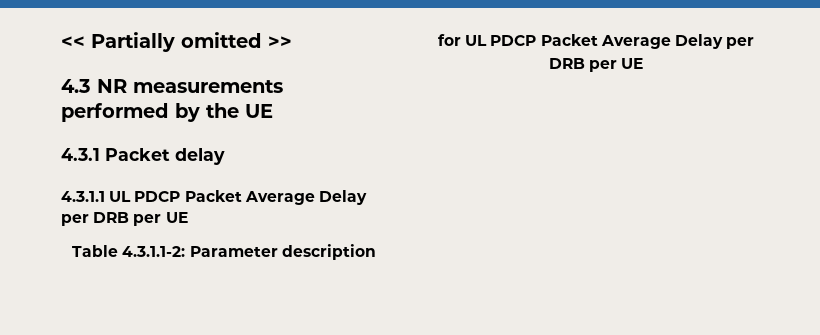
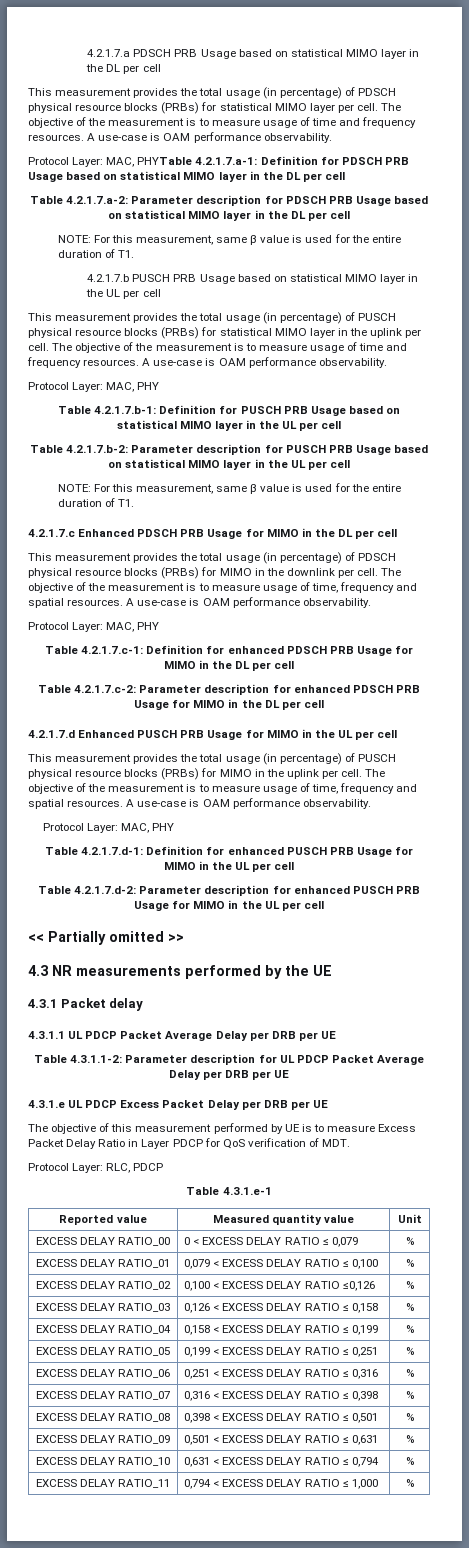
+ 4.2.1.7.a PDSCH PRB Usage based on statistical MIMO layer in the DL per cell
+ This measurement provides the total usage (in percentage) of PDSCH physical resource blocks (PRBs) for statistical MIMO layer per cell. The objective of the measurement is to measure usage of time and frequency resources. A use-case is OAM performance observability.
+ Protocol Layer: MAC, PHYTable 4.2.1.7.a-1: Definition for PDSCH PRB Usage based on statistical MIMO layer in the DL per cell
+ Table 4.2.1.7.a-2: Parameter description for PDSCH PRB Usage based on statistical MIMO layer in the DL per cell
+ NOTE: For this measurement, same β value is used for the entire duration of T1.
+ 4.2.1.7.b PUSCH PRB Usage based on statistical MIMO layer in the UL per cell
+ This measurement provides the total usage (in percentage) of PUSCH physical resource blocks (PRBs) for statistical MIMO layer in the uplink per cell. The objective of the measurement is to measure usage of time and frequency resources. A use-case is OAM performance observability.
+ Protocol Layer: MAC, PHY
+ Table 4.2.1.7.b-1: Definition for PUSCH PRB Usage based on statistical MIMO layer in the UL per cell
+ Table 4.2.1.7.b-2: Parameter description for PUSCH PRB Usage based on statistical MIMO layer in the UL per cell
+ NOTE: For this measurement, same β value is used for the entire duration of T1.
+ 4.2.1.7.c Enhanced PDSCH PRB Usage for MIMO in the DL per cell
+ This measurement provides the total usage (in percentage) of PDSCH physical resource blocks (PRBs) for MIMO in the downlink per cell. The objective of the measurement is to measure usage of time, frequency and spatial resources. A use-case is OAM performance observability.
+ Protocol Layer: MAC, PHY
+ Table 4.2.1.7.c-1: Definition for enhanced PDSCH PRB Usage for MIMO in the DL per cell
+ Table 4.2.1.7.c-2: Parameter description for enhanced PDSCH PRB Usage for MIMO in the DL per cell
+ 4.2.1.7.d Enhanced PUSCH PRB Usage for MIMO in the UL per cell
+ This measurement provides the total usage (in percentage) of PUSCH physical resource blocks (PRBs) for MIMO in the uplink per cell. The objective of the measurement is to measure usage of time, frequency and spatial resources. A use-case is OAM performance observability.
+ Protocol Layer: MAC, PHY
+ Table 4.2.1.7.d-1: Definition for enhanced PUSCH PRB Usage for MIMO in the UL per cell
+ Table 4.2.1.7.d-2: Parameter description for enhanced PUSCH PRB Usage for MIMO in the UL per cell
+ 4.3.1.e UL PDCP Excess Packet Delay per DRB per UE
+ The objective of this measurement performed by UE is to measure Excess Packet Delay Ratio in Layer PDCP for QoS verification of MDT.
+ Protocol Layer: RLC, PDCP
+ Table 4.3.1.e-1
+ Reported value | Measured quantity value | Unit
+ EXCESS DELAY RATIO_00 | 0 < EXCESS DELAY RATIO ≤ 0,079 | %
+ EXCESS DELAY RATIO_01 | 0,079 < EXCESS DELAY RATIO ≤ 0,100 | %
+ EXCESS DELAY RATIO_02 | 0,100 < EXCESS DELAY RATIO ≤0,126 | %
+ EXCESS DELAY RATIO_03 | 0,126 < EXCESS DELAY RATIO ≤ 0,158 | %
+ EXCESS DELAY RATIO_04 | 0,158 < EXCESS DELAY RATIO ≤ 0,199 | %
+ EXCESS DELAY RATIO_05 | 0,199 < EXCESS DELAY RATIO ≤ 0,251 | %
+ EXCESS DELAY RATIO_06 | 0,251 < EXCESS DELAY RATIO ≤ 0,316 | %
+ EXCESS DELAY RATIO_07 | 0,316 < EXCESS DELAY RATIO ≤ 0,398 | %
+ EXCESS DELAY RATIO_08 | 0,398 < EXCESS DELAY RATIO ≤ 0,501 | %
+ EXCESS DELAY RATIO_09 | 0,501 < EXCESS DELAY RATIO ≤ 0,631 | %
+ EXCESS DELAY RATIO_10 | 0,631 < EXCESS DELAY RATIO ≤ 0,794 | %
+ EXCESS DELAY RATIO_11 | 0,794 < EXCESS DELAY RATIO ≤ 1,000 | %

